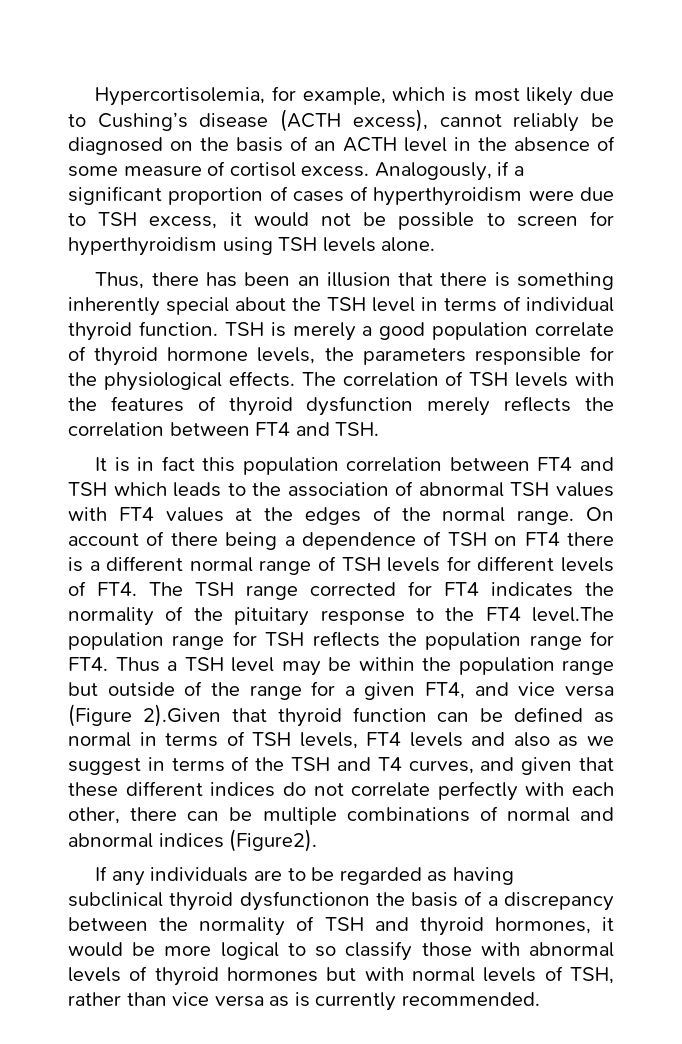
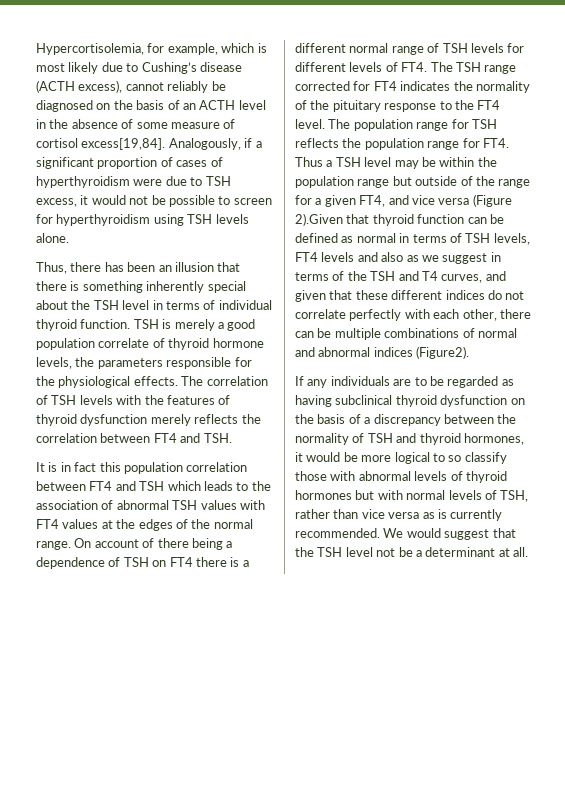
- Hypercortisolemia, for example, which is most likely due to Cushing’s disease (ACTH excess), cannot reliably be diagnosed on the basis of an ACTH level in the absence of some measure of cortisol excess.
+ Hypercortisolemia, for example, which is most likely due to Cushing’s disease (ACTH excess), cannot reliably be diagnosed on the basis of an ACTH level in the absence of some measure of cortisol excess[19,84].
- On account of there being a dependence of TSH on FT4 there is a different normal range of TSH levels for different levels of FT4. The TSH range corrected for FT4 indicates the normality of the pituitary response to the FT4 level.The population range for TSH reflects the population range for FT4. Thus a TSH level may be within the population range but outside of the range for a given FT4, and vice versa (Figure 2).Given that thyroid function can be defined as normal in terms of TSH levels, FT4 levels and also as we suggest in terms of the TSH and T4 curves, and given that these different indices do not correlate perfectly with each other, there can be multiple combinations of normal and abnormal indices (Figure2).
+ On account of there being a dependence of TSH on FT4 there is a different normal range of TSH levels for different levels of FT4. The TSH range corrected for FT4 indicates the normality of the pituitary response to the FT4 level. The population range for TSH reflects the population range for FT4. Thus a TSH level may be within the population range but outside of the range for a given FT4, and vice versa (Figure 2).Given that thyroid function can be defined as normal in terms of TSH levels, FT4 levels and also as we suggest in terms of the TSH and T4 curves, and given that these different indices do not correlate perfectly with each other, there can be multiple combinations of normal and abnormal indices (Figure2).
- If any individuals are to be regarded as having subclinical thyroid dysfunctionon the basis of a discrepancy between the normality of TSH and thyroid hormones, it would be more logical to so classify those with abnormal levels of thyroid hormones but with normal levels of TSH, rather than vice versa as is currently recommended.
+ If any individuals are to be regarded as having subclinical thyroid dysfunction on the basis of a discrepancy between the normality of TSH and thyroid hormones, it would be more logical to so classify those with abnormal levels of thyroid hormones but with normal levels of TSH, rather than vice versa as is currently recommended.
+ We would suggest that the TSH level not be a determinant at all.

